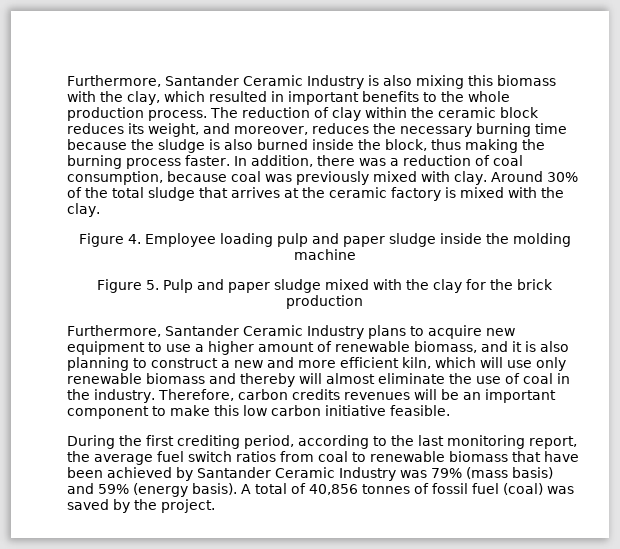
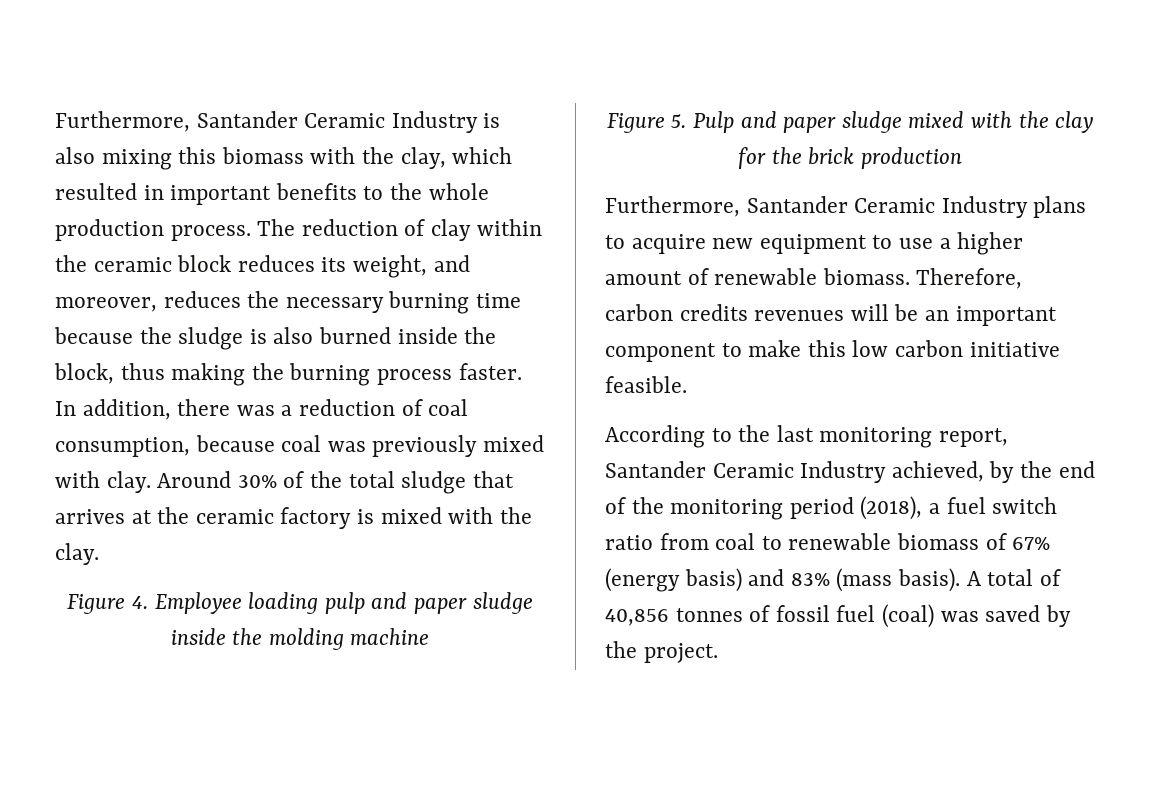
- Furthermore, Santander Ceramic Industry plans to acquire new equipment to use a higher amount of renewable biomass, and it is also planning to construct a new and more efficient kiln, which will use only renewable biomass and thereby will almost eliminate the use of coal in the industry.
+ Furthermore, Santander Ceramic Industry plans to acquire new equipment to use a higher amount of renewable biomass.
- During the first crediting period, according to the last monitoring report, the average fuel switch ratios from coal to renewable biomass that have been achieved by Santander Ceramic Industry was 79% (mass basis) and 59% (energy basis).
+ According to the last monitoring report, Santander Ceramic Industry achieved, by the end of the monitoring period (2018), a fuel switch ratio from coal to renewable biomass of 67% (energy basis) and 83% (mass basis).

